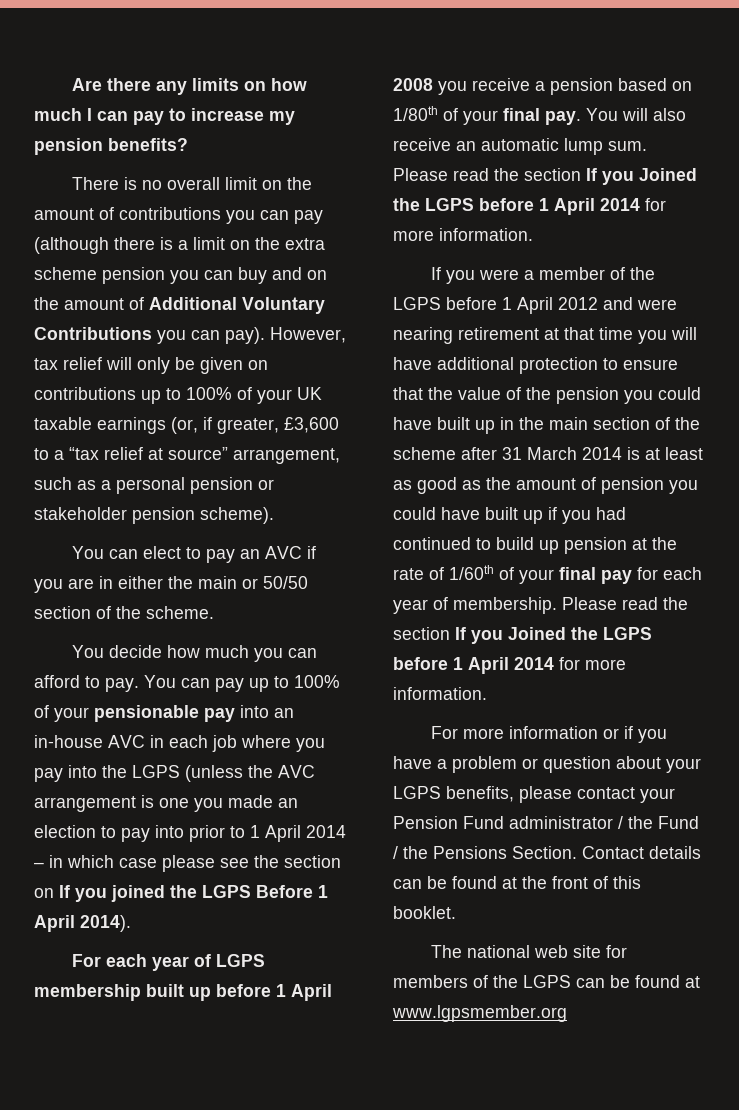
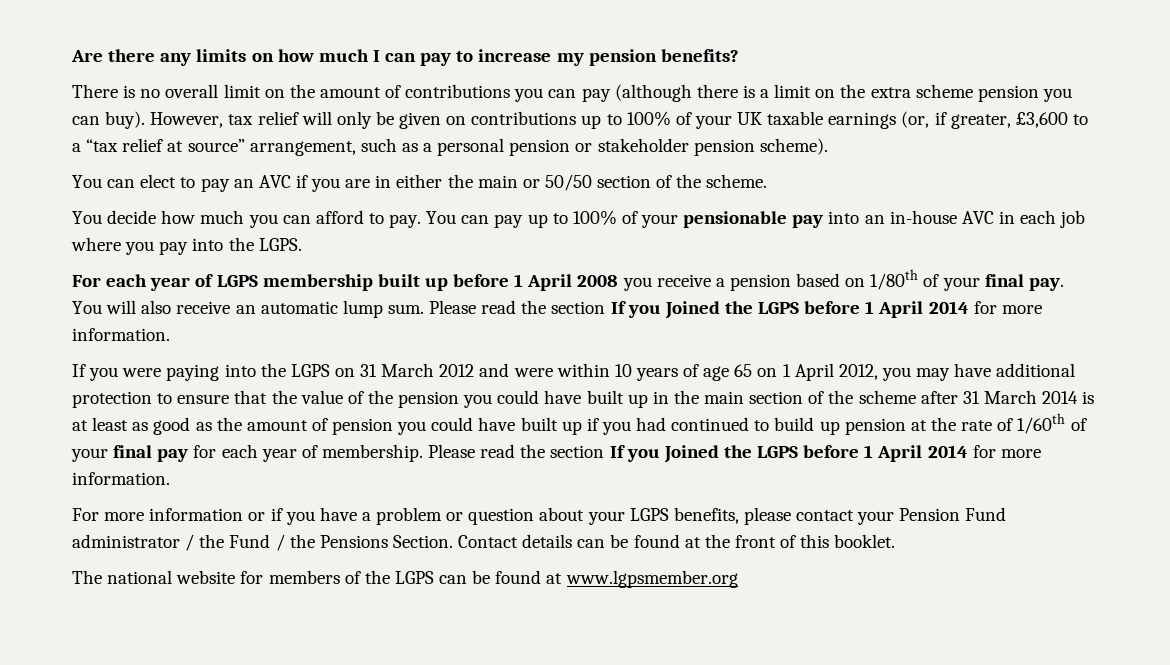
- There is no overall limit on the amount of contributions you can pay (although there is a limit on the extra scheme pension you can buy and on the amount of Additional Voluntary Contributions you can pay).
+ There is no overall limit on the amount of contributions you can pay (although there is a limit on the extra scheme pension you can buy).
- You can pay up to 100% of your pensionable pay into an in-house AVC in each job where you pay into the LGPS (unless the AVC arrangement is one you made an election to pay into prior to 1 April 2014 – in which case please see the section on If you joined the LGPS Before 1 April 2014).
+ You can pay up to 100% of your pensionable pay into an in-house AVC in each job where you pay into the LGPS.
- If you were a member of the LGPS before 1 April 2012 and were nearing retirement at that time you will have additional protection to ensure that the value of the pension you could have built up in the main section of the scheme after 31 March 2014 is at least as good as the amount of pension you could have built up if you had continued to build up pension at the rate of 1/60th of your final pay for each year of membership.
+ If you were paying into the LGPS on 31 March 2012 and were within 10 years of age 65 on 1 April 2012, you may have additional protection to ensure that the value of the pension you could have built up in the main section of the scheme after 31 March 2014 is at least as good as the amount of pension you could have built up if you had continued to build up pension at the rate of 1/60th of your final pay for each year of membership.
- The national web site for members of the LGPS can be found at www.lgpsmember.org
+ The national website for members of the LGPS can be found at www.lgpsmember.org

